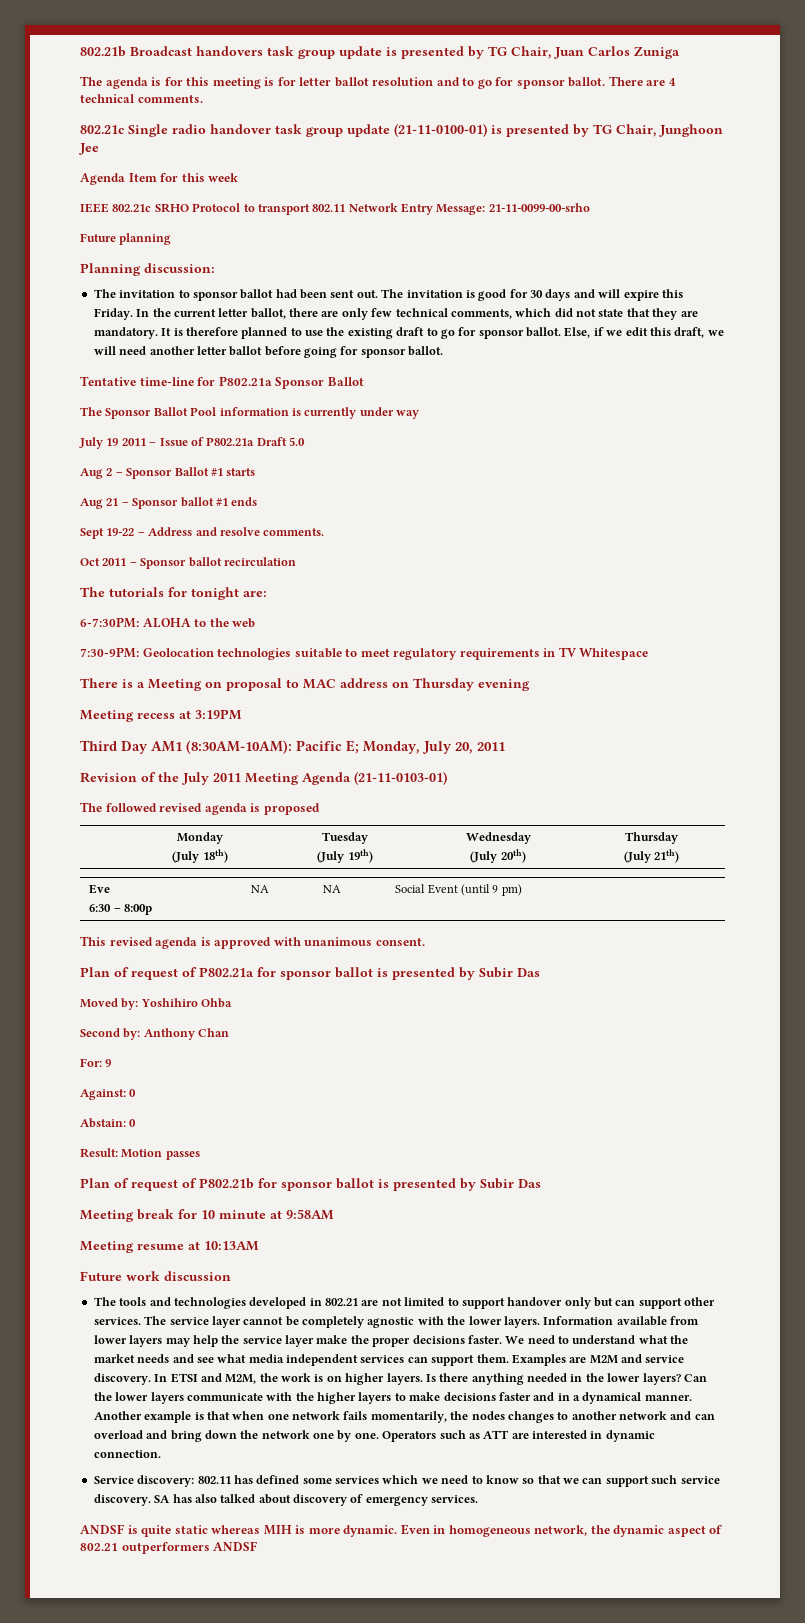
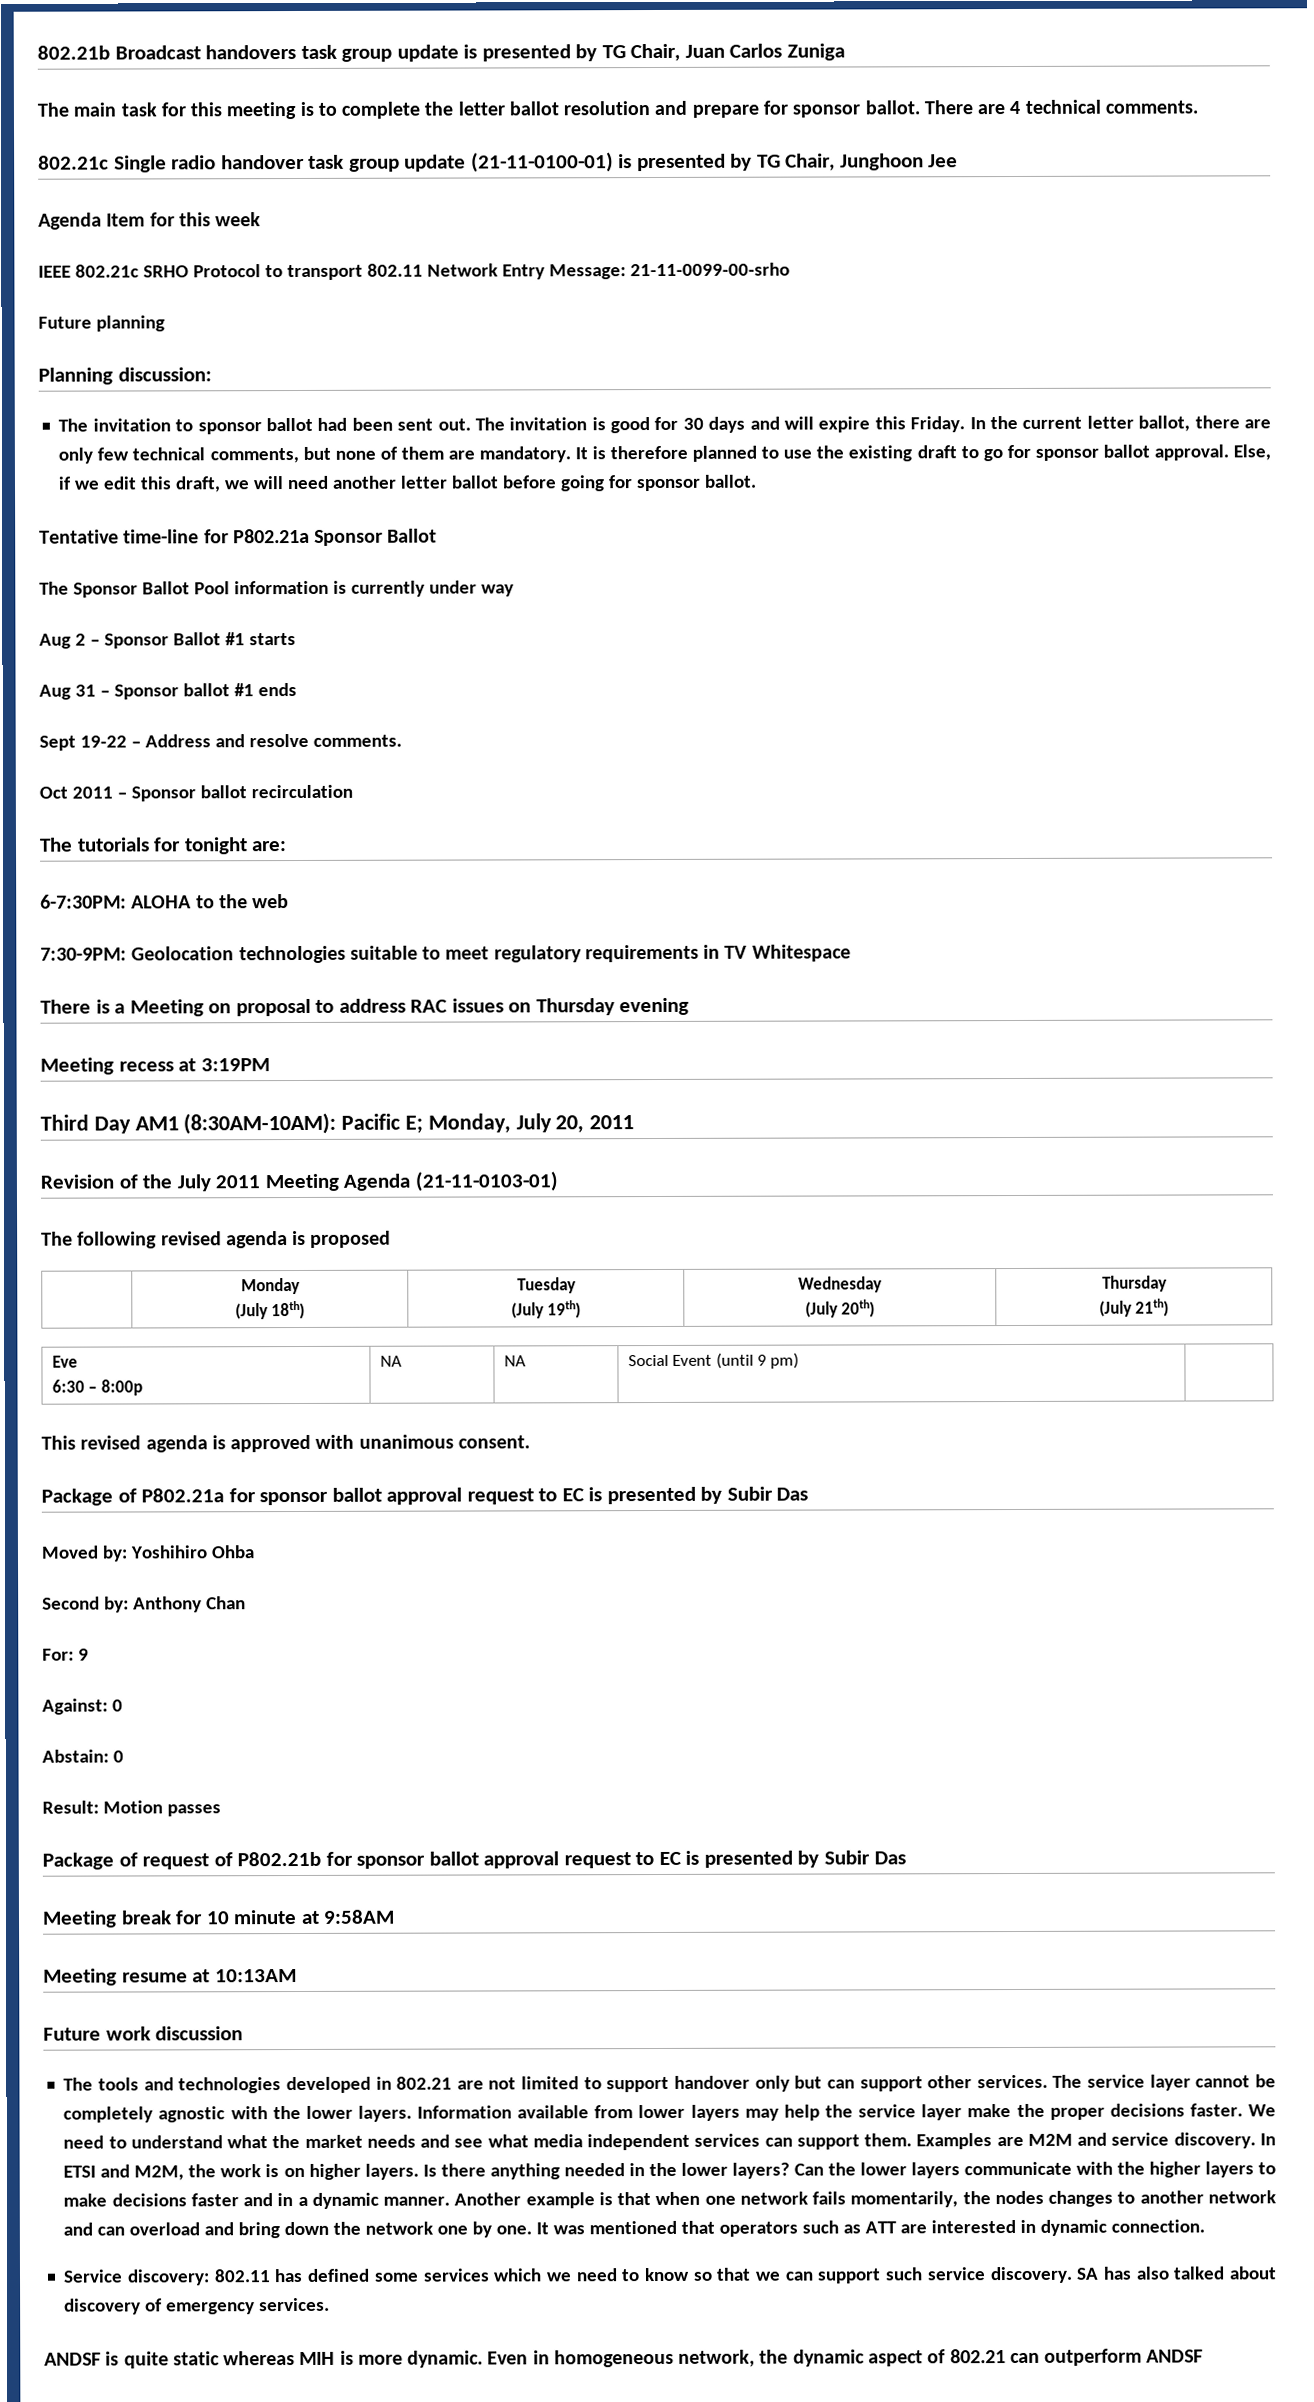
- The agenda is for this meeting is for letter ballot resolution and to go for sponsor ballot.
+ The main task for this meeting is to complete the letter ballot resolution and prepare for sponsor ballot.
- In the current letter ballot, there are only few technical comments, which did not state that they are mandatory.
+ In the current letter ballot, there are only few technical comments, but none of them are mandatory.
- It is therefore planned to use the existing draft to go for sponsor ballot.
+ It is therefore planned to use the existing draft to go for sponsor ballot approval.
- July 19 2011 – Issue of P802.21a Draft 5.0
- Aug 21 – Sponsor ballot #1 ends
+ Aug 31 – Sponsor ballot #1 ends
- There is a Meeting on proposal to MAC address on Thursday evening
+ There is a Meeting on proposal to address RAC issues on Thursday evening
- The followed revised agenda is proposed
+ The following revised agenda is proposed
- Plan of request of P802.21a for sponsor ballot is presented by Subir Das
+ Package of P802.21a for sponsor ballot approval request to EC is presented by Subir Das
- Plan of request of P802.21b for sponsor ballot is presented by Subir Das
+ Package of request of P802.21b for sponsor ballot approval request to EC is presented by Subir Das
- Can the lower layers communicate with the higher layers to make decisions faster and in a dynamical manner.
+ Can the lower layers communicate with the higher layers to make decisions faster and in a dynamic manner.
- Operators such as ATT are interested in dynamic connection.
+ It was mentioned that operators such as ATT are interested in dynamic connection.
- Even in homogeneous network, the dynamic aspect of 802.21 outperformers ANDSF
+ Even in homogeneous network, the dynamic aspect of 802.21 can outperform ANDSF

